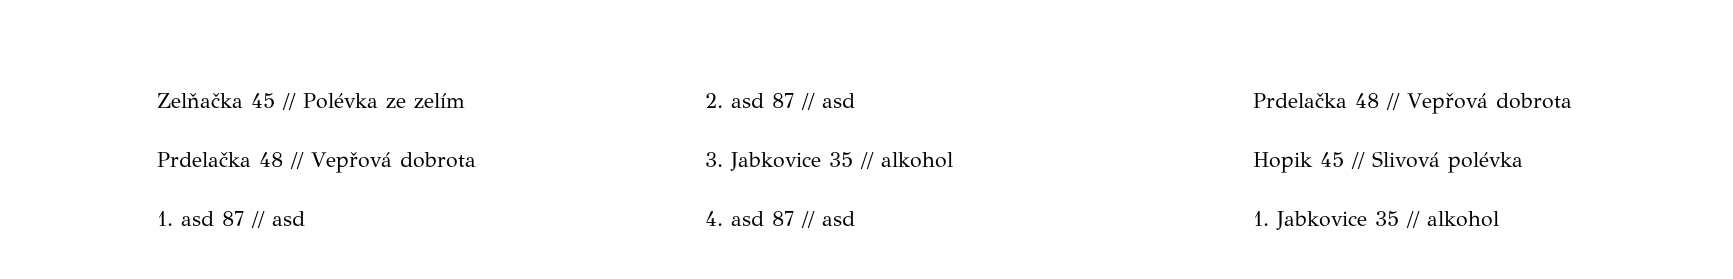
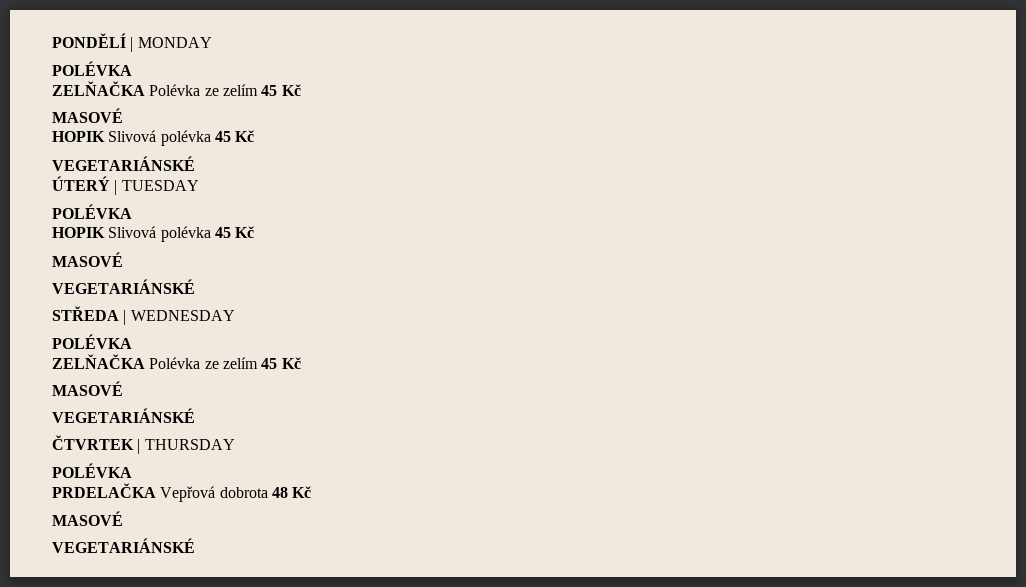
- Zelňačka 45 // Polévka ze zelím
- Prdelačka 48 // Vepřová dobrota
- 1. asd 87 // asd
- 2. asd 87 // asd
- 3. Jabkovice 35 // alkohol
- 4. asd 87 // asd
- Prdelačka 48 // Vepřová dobrota
- Hopik 45 // Slivová polévka
- 1. Jabkovice 35 // alkohol
+ PONDĚLÍ | MONDAY
+ POLÉVKA
+ ZELŇAČKA Polévka ze zelím 45 Kč
+ MASOVÉ
+ HOPIK Slivová polévka 45 Kč
+ VEGETARIÁNSKÉ
+ ÚTERÝ | TUESDAY
+ POLÉVKA
+ HOPIK Slivová polévka 45 Kč
+ MASOVÉ
+ VEGETARIÁNSKÉ
+ STŘEDA | WEDNESDAY
+ POLÉVKA
+ ZELŇAČKA Polévka ze zelím 45 Kč
+ MASOVÉ
+ VEGETARIÁNSKÉ
+ ČTVRTEK | THURSDAY
+ POLÉVKA
+ PRDELAČKA Vepřová dobrota 48 Kč
+ MASOVÉ
+ VEGETARIÁNSKÉ

